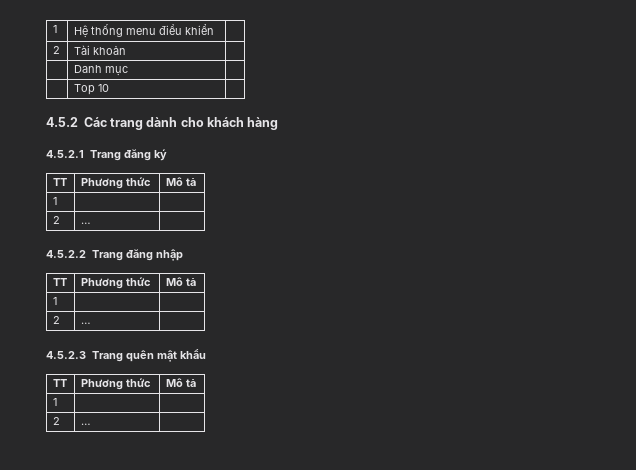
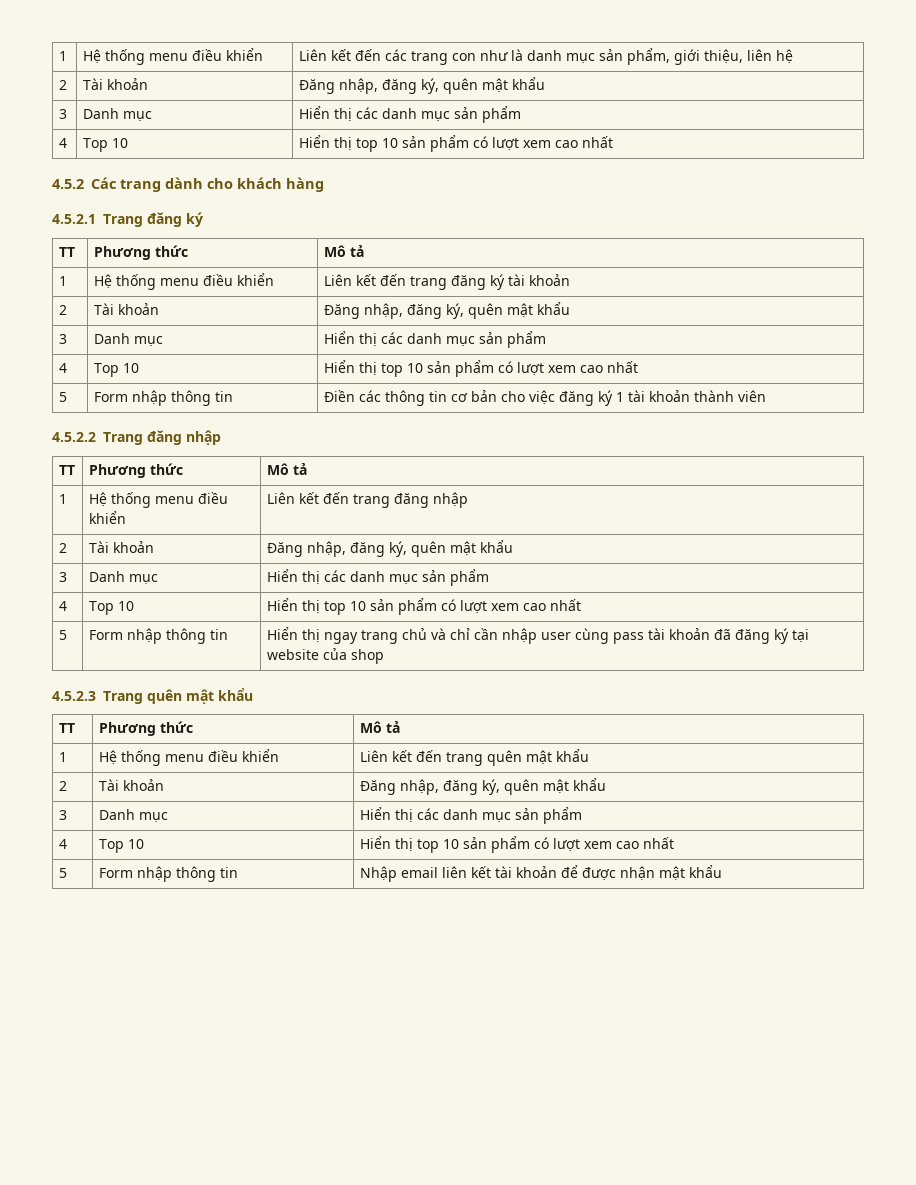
- 1 | Hệ thống menu điều khiển |
- 2 | Tài khoản |
- | Danh mục |
- | Top 10 |
+ 1 | Hệ thống menu điều khiển | Liên kết đến các trang con như là danh mục sản phẩm, giới thiệu, liên hệ
+ 2 | Tài khoản | Đăng nhập, đăng ký, quên mật khẩu
+ 3 | Danh mục | Hiển thị các danh mục sản phẩm
+ 4 | Top 10 | Hiển thị top 10 sản phẩm có lượt xem cao nhất
  4.5.2.1 Trang đăng ký
  TT | Phương thức | Mô tả
- 1 | |
- 2 | … |
+ 1 | Hệ thống menu điều khiển | Liên kết đến trang đăng ký tài khoản
+ 2 | Tài khoản | Đăng nhập, đăng ký, quên mật khẩu
+ 3 | Danh mục | Hiển thị các danh mục sản phẩm
+ 4 | Top 10 | Hiển thị top 10 sản phẩm có lượt xem cao nhất
+ 5 | Form nhập thông tin | Điền các thông tin cơ bản cho việc đăng ký 1 tài khoản thành viên
  4.5.2.2 Trang đăng nhập
  TT | Phương thức | Mô tả
- 1 | |
- 2 | … |
+ 1 | Hệ thống menu điều khiển | Liên kết đến trang đăng nhập
+ 2 | Tài khoản | Đăng nhập, đăng ký, quên mật khẩu
+ 3 | Danh mục | Hiển thị các danh mục sản phẩm
+ 4 | Top 10 | Hiển thị top 10 sản phẩm có lượt xem cao nhất
+ 5 | Form nhập thông tin | Hiển thị ngay trang chủ và chỉ cần nhập user cùng pass tài khoản đã đăng ký tại website của shop
  4.5.2.3 Trang quên mật khẩu
  TT | Phương thức | Mô tả
- 1 | |
- 2 | … |
+ 1 | Hệ thống menu điều khiển | Liên kết đến trang quên mật khẩu
+ 2 | Tài khoản | Đăng nhập, đăng ký, quên mật khẩu
+ 3 | Danh mục | Hiển thị các danh mục sản phẩm
+ 4 | Top 10 | Hiển thị top 10 sản phẩm có lượt xem cao nhất
+ 5 | Form nhập thông tin | Nhập email liên kết tài khoản để được nhận mật khẩu

